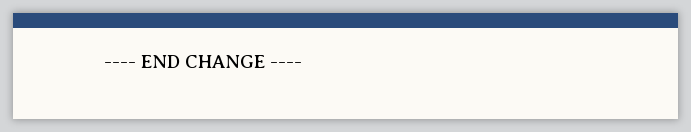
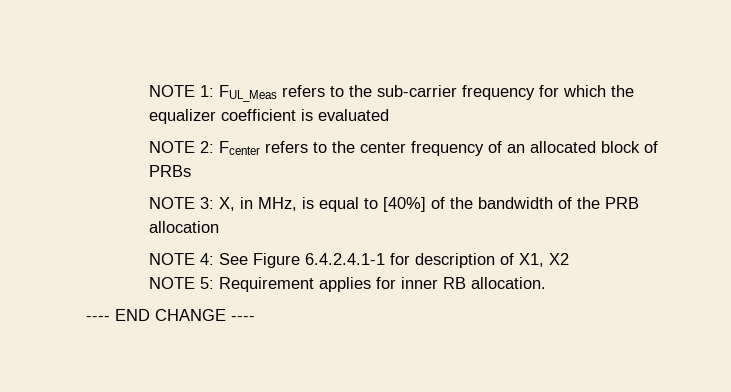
+ NOTE 1: FUL_Meas refers to the sub-carrier frequency for which the equalizer coefficient is evaluated
+ NOTE 2: Fcenter refers to the center frequency of an allocated block of PRBs
+ NOTE 3: X, in MHz, is equal to [40%] of the bandwidth of the PRB allocation
+ NOTE 4: See Figure 6.4.2.4.1-1 for description of X1, X2
+ NOTE 5: Requirement applies for inner RB allocation.

